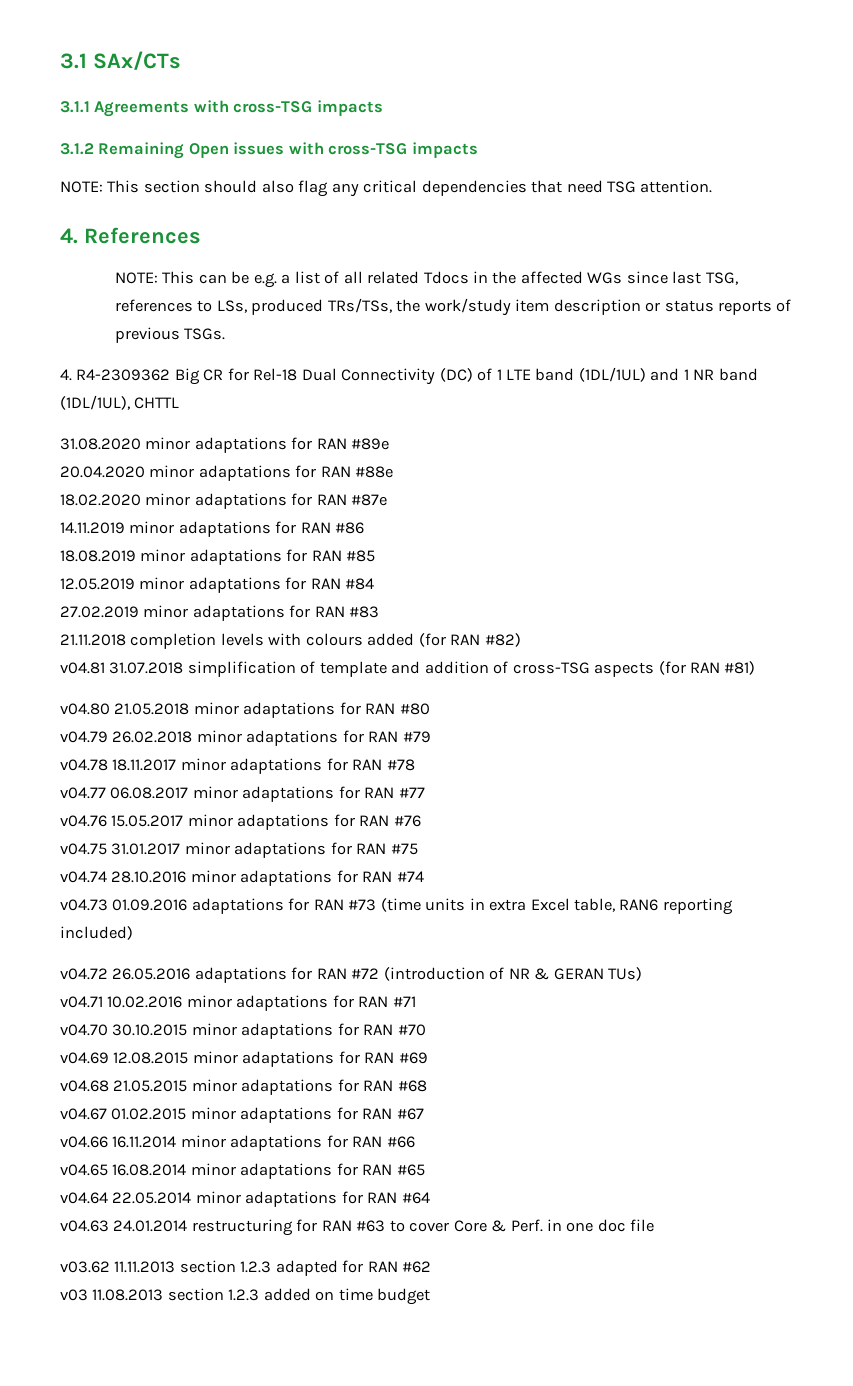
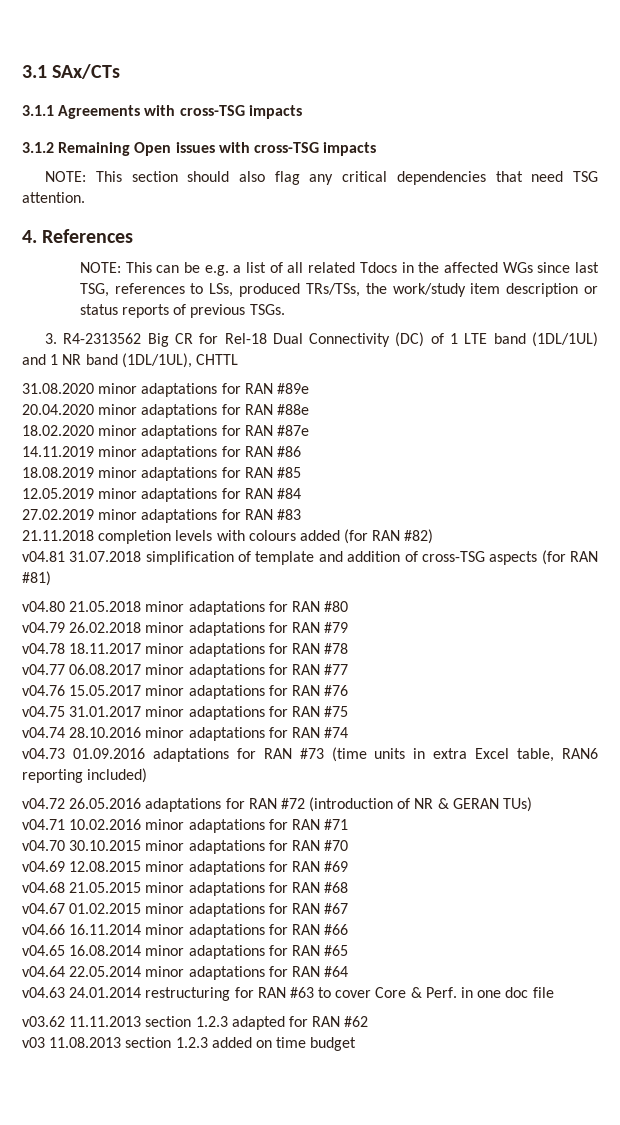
- 4. R4-2309362 Big CR for Rel-18 Dual Connectivity (DC) of 1 LTE band (1DL/1UL) and 1 NR band (1DL/1UL), CHTTL
+ 3. R4-2313562 Big CR for Rel-18 Dual Connectivity (DC) of 1 LTE band (1DL/1UL) and 1 NR band (1DL/1UL), CHTTL

